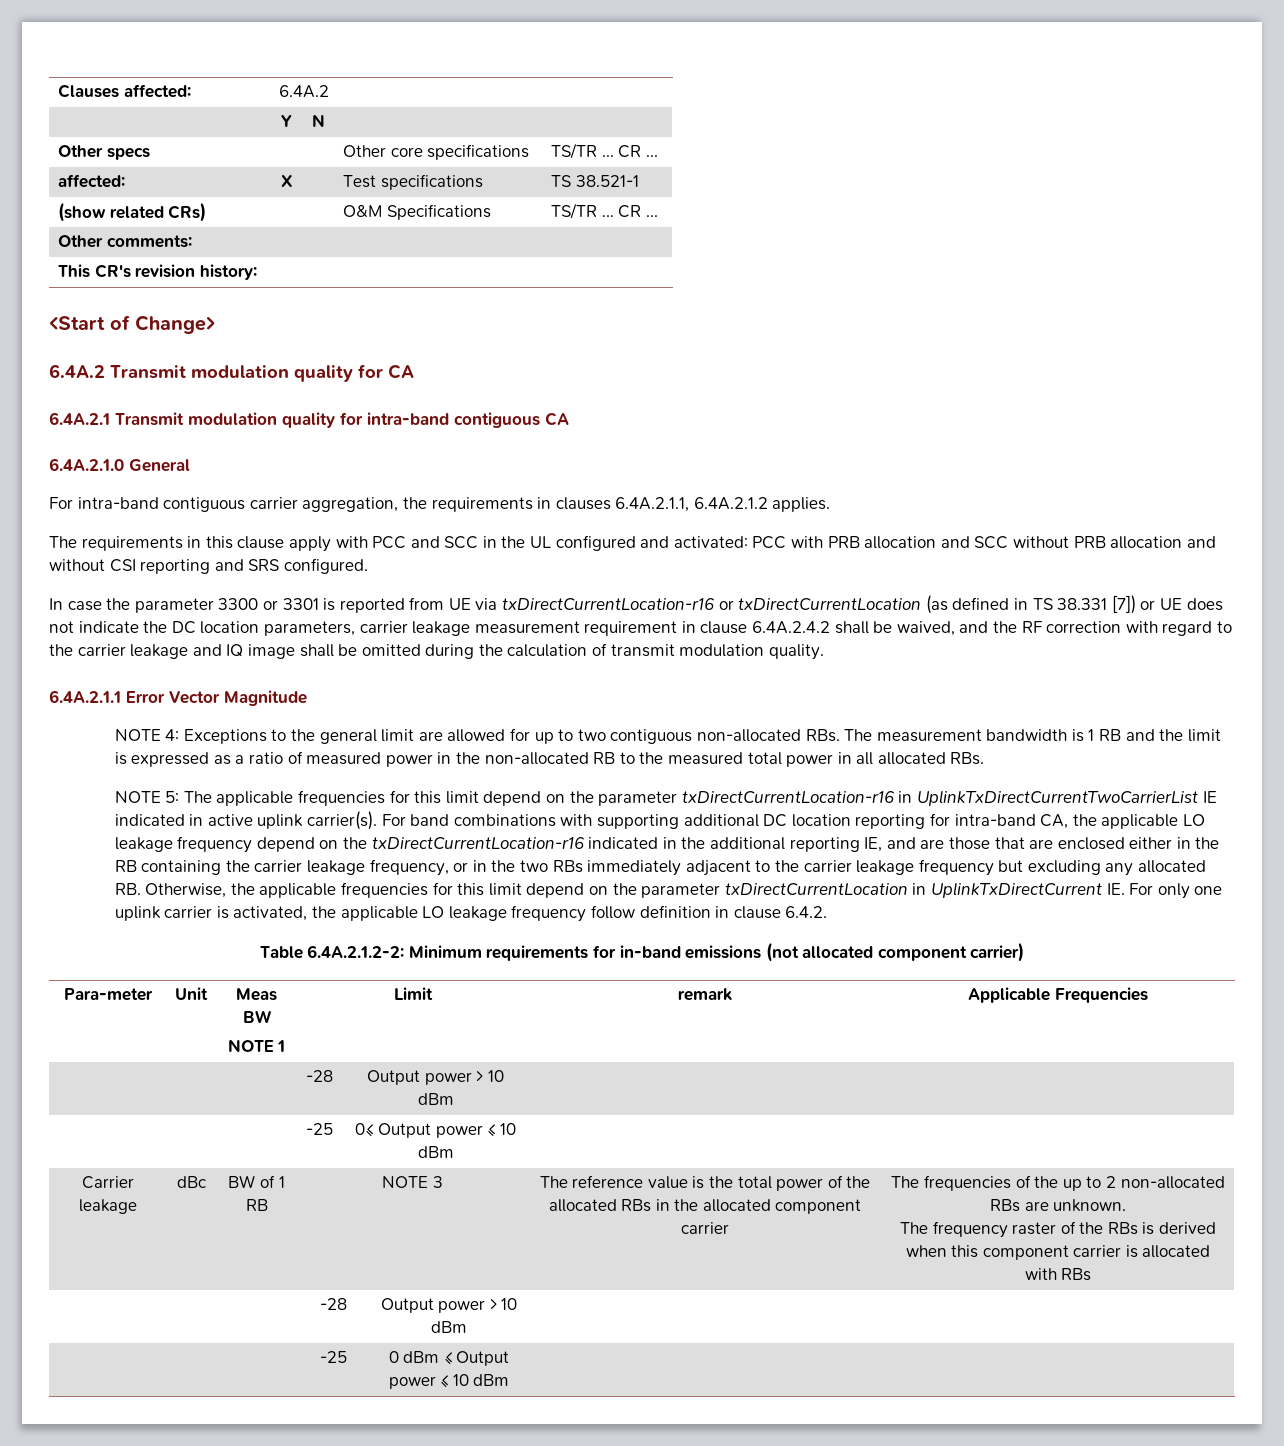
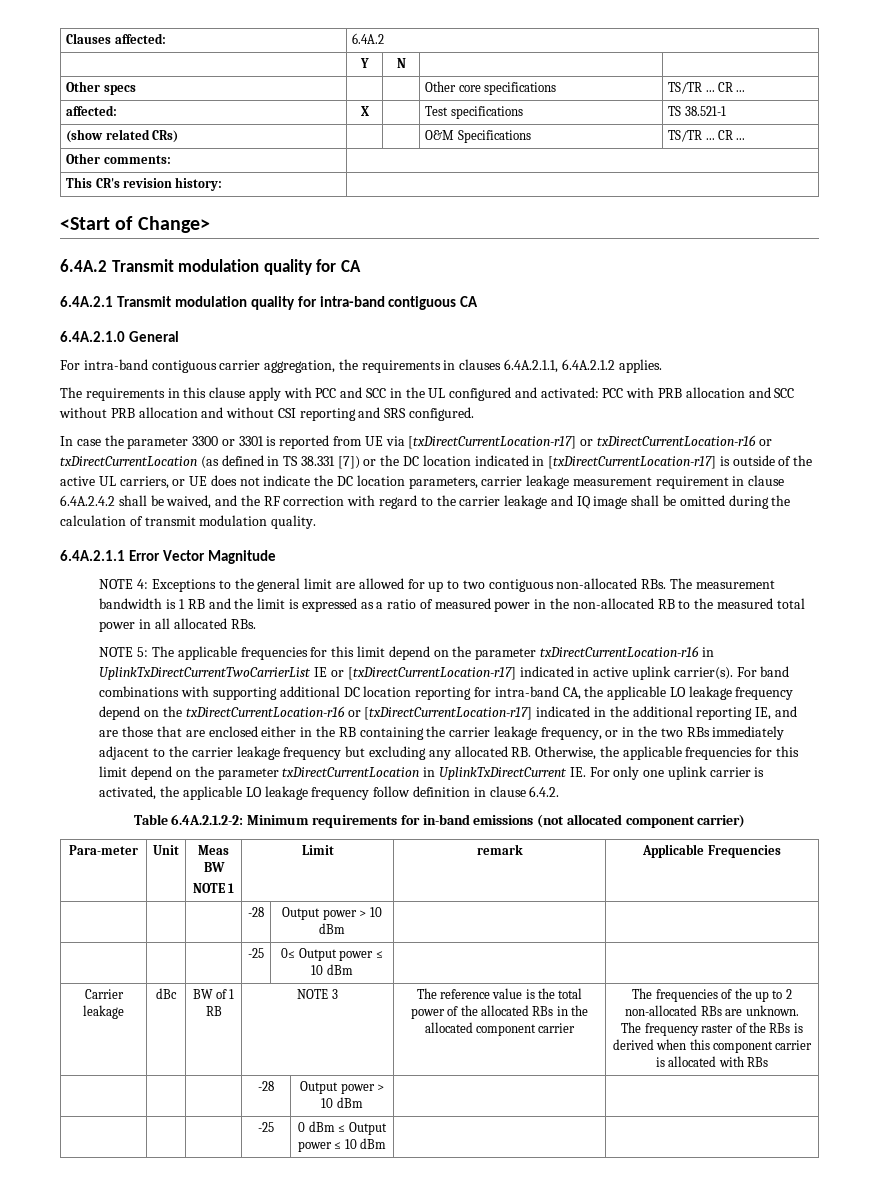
- In case the parameter 3300 or 3301 is reported from UE via txDirectCurrentLocation-r16 or txDirectCurrentLocation (as defined in TS 38.331 [7]) or UE does not indicate the DC location parameters, carrier leakage measurement requirement in clause 6.4A.2.4.2 shall be waived, and the RF correction with regard to the carrier leakage and IQ image shall be omitted during the calculation of transmit modulation quality.
+ In case the parameter 3300 or 3301 is reported from UE via [txDirectCurrentLocation-r17] or txDirectCurrentLocation-r16 or txDirectCurrentLocation (as defined in TS 38.331 [7]) or the DC location indicated in [txDirectCurrentLocation-r17] is outside of the active UL carriers, or UE does not indicate the DC location parameters, carrier leakage measurement requirement in clause 6.4A.2.4.2 shall be waived, and the RF correction with regard to the carrier leakage and IQ image shall be omitted during the calculation of transmit modulation quality.
- NOTE 5: The applicable frequencies for this limit depend on the parameter txDirectCurrentLocation-r16 in UplinkTxDirectCurrentTwoCarrierList IE indicated in active uplink carrier(s).
+ NOTE 5: The applicable frequencies for this limit depend on the parameter txDirectCurrentLocation-r16 in UplinkTxDirectCurrentTwoCarrierList IE or [txDirectCurrentLocation-r17] indicated in active uplink carrier(s).
- For band combinations with supporting additional DC location reporting for intra-band CA, the applicable LO leakage frequency depend on the txDirectCurrentLocation-r16 indicated in the additional reporting IE, and are those that are enclosed either in the RB containing the carrier leakage frequency, or in the two RBs immediately adjacent to the carrier leakage frequency but excluding any allocated RB. Otherwise, the applicable frequencies for this limit depend on the parameter txDirectCurrentLocation in UplinkTxDirectCurrent IE. For only one uplink carrier is activated, the applicable LO leakage frequency follow definition in clause 6.4.2.
+ For band combinations with supporting additional DC location reporting for intra-band CA, the applicable LO leakage frequency depend on the txDirectCurrentLocation-r16 or [txDirectCurrentLocation-r17] indicated in the additional reporting IE, and are those that are enclosed either in the RB containing the carrier leakage frequency, or in the two RBs immediately adjacent to the carrier leakage frequency but excluding any allocated RB. Otherwise, the applicable frequencies for this limit depend on the parameter txDirectCurrentLocation in UplinkTxDirectCurrent IE. For only one uplink carrier is activated, the applicable LO leakage frequency follow definition in clause 6.4.2.

